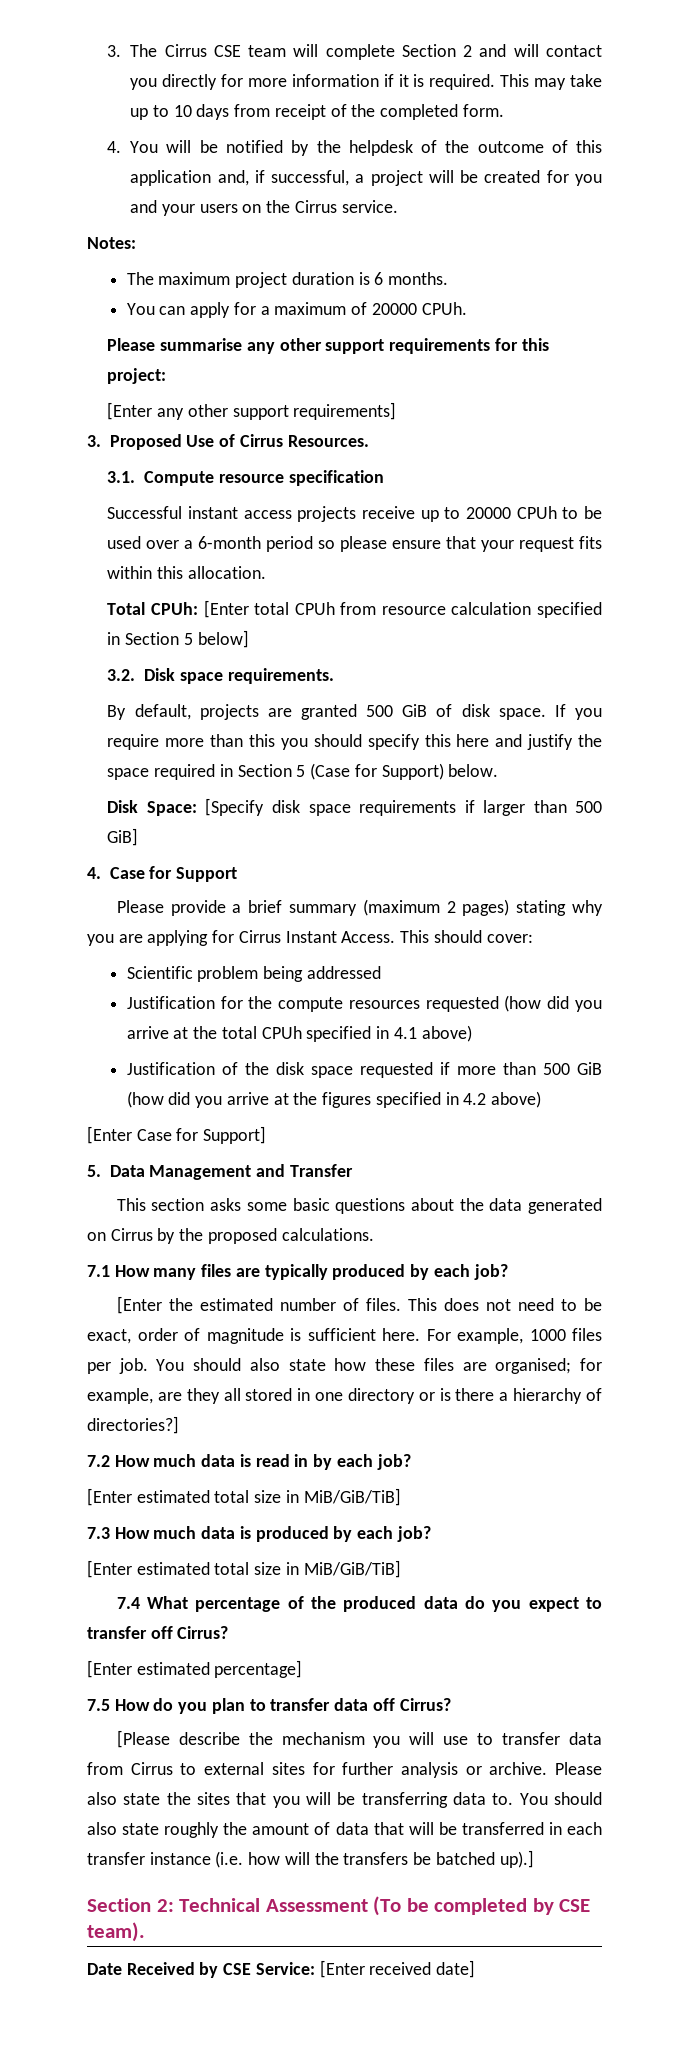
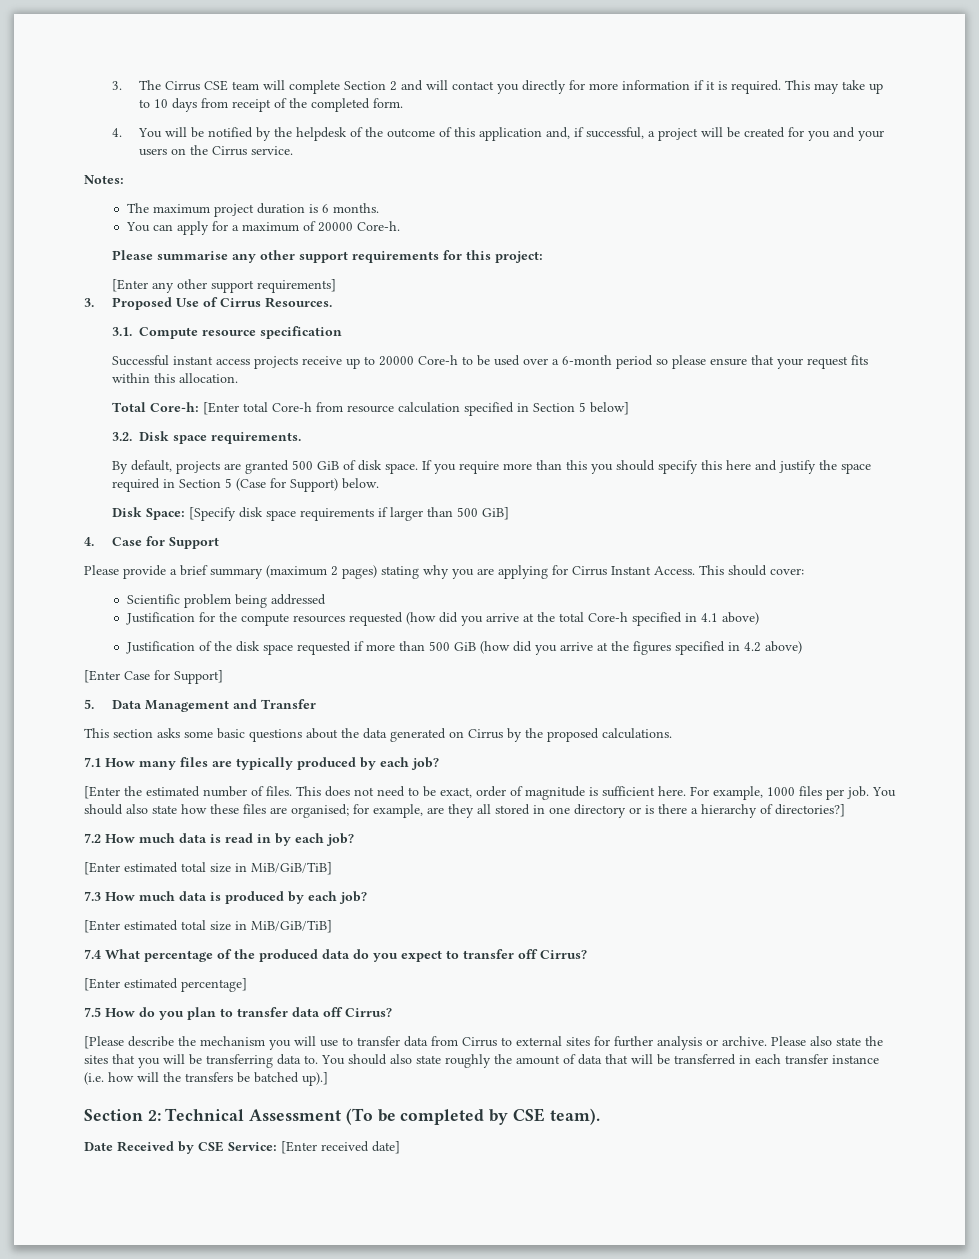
- You can apply for a maximum of 20000 CPUh.
+ You can apply for a maximum of 20000 Core-h.
- Successful instant access projects receive up to 20000 CPUh to be used over a 6-month period so please ensure that your request fits within this allocation.
+ Successful instant access projects receive up to 20000 Core-h to be used over a 6-month period so please ensure that your request fits within this allocation.
- Total CPUh: [Enter total CPUh from resource calculation specified in Section 5 below]
+ Total Core-h: [Enter total Core-h from resource calculation specified in Section 5 below]
- Justification for the compute resources requested (how did you arrive at the total CPUh specified in 4.1 above)
+ Justification for the compute resources requested (how did you arrive at the total Core-h specified in 4.1 above)

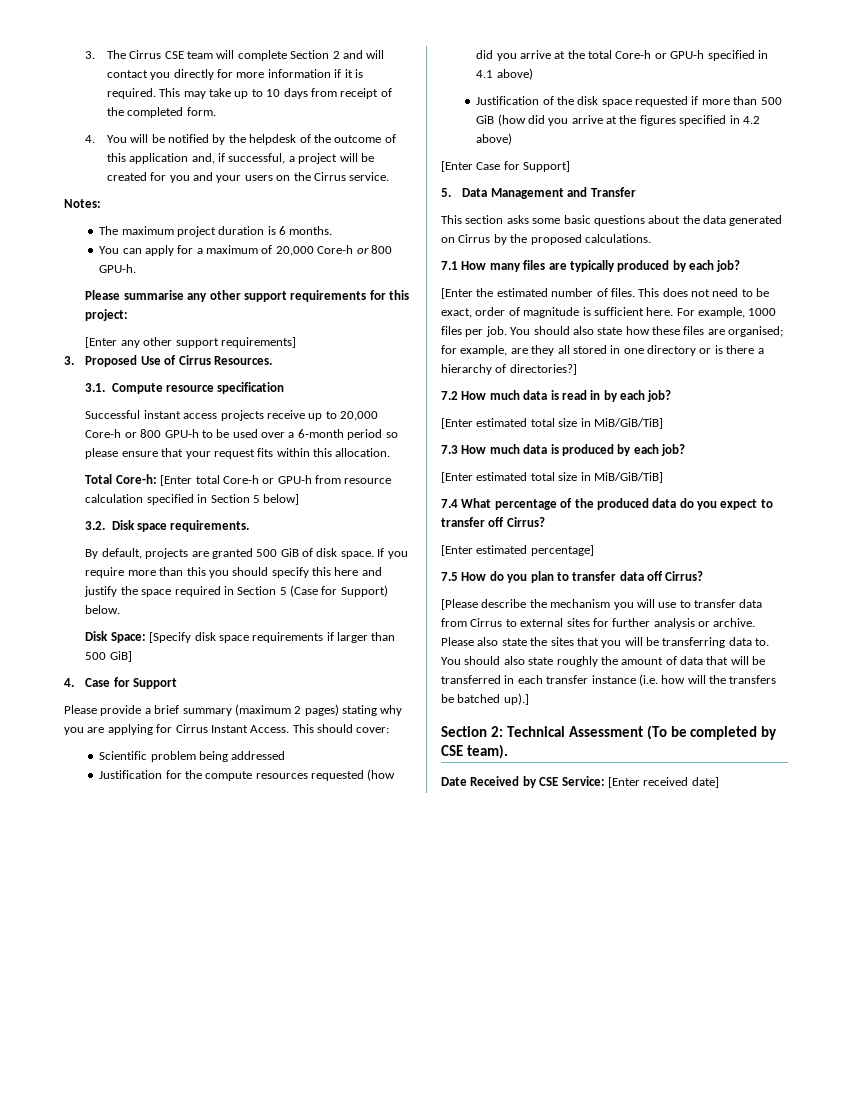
- You can apply for a maximum of 20000 Core-h.
+ You can apply for a maximum of 20,000 Core-h or 800 GPU-h.
- Successful instant access projects receive up to 20000 Core-h to be used over a 6-month period so please ensure that your request fits within this allocation.
+ Successful instant access projects receive up to 20,000 Core-h or 800 GPU-h to be used over a 6-month period so please ensure that your request fits within this allocation.
- Total Core-h: [Enter total Core-h from resource calculation specified in Section 5 below]
+ Total Core-h: [Enter total Core-h or GPU-h from resource calculation specified in Section 5 below]
- Justification for the compute resources requested (how did you arrive at the total Core-h specified in 4.1 above)
+ Justification for the compute resources requested (how did you arrive at the total Core-h or GPU-h specified in 4.1 above)

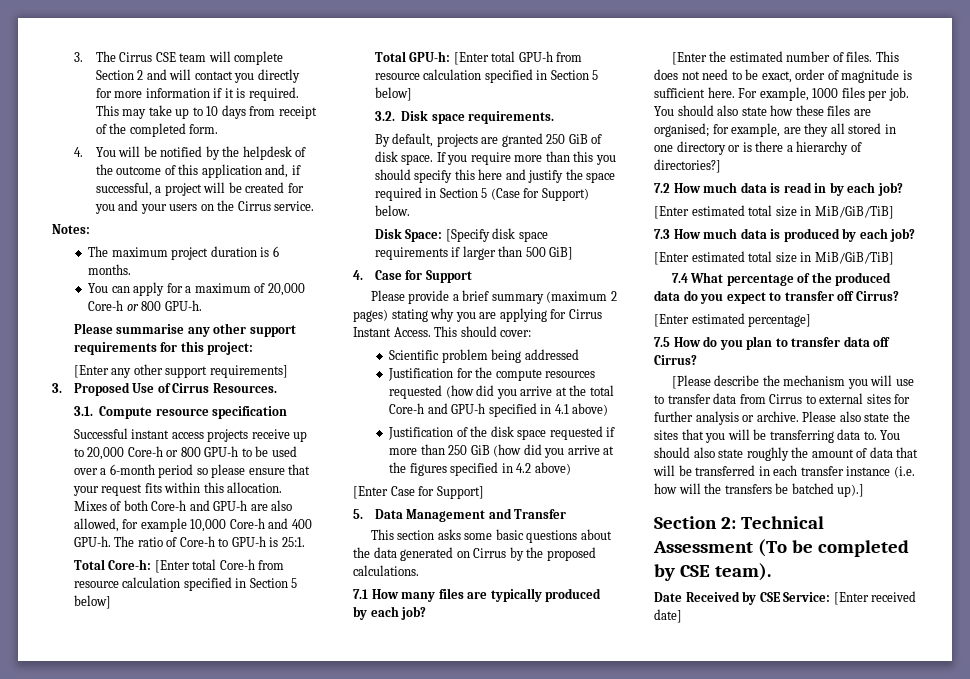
+ Mixes of both Core-h and GPU-h are also allowed, for example 10,000 Core-h and 400 GPU-h. The ratio of Core-h to GPU-h is 25:1.
- Total Core-h: [Enter total Core-h or GPU-h from resource calculation specified in Section 5 below]
+ Total Core-h: [Enter total Core-h from resource calculation specified in Section 5 below]
+ Total GPU-h: [Enter total GPU-h from resource calculation specified in Section 5 below]
- By default, projects are granted 500 GiB of disk space.
+ By default, projects are granted 250 GiB of disk space.
- Justification for the compute resources requested (how did you arrive at the total Core-h or GPU-h specified in 4.1 above)
+ Justification for the compute resources requested (how did you arrive at the total Core-h and GPU-h specified in 4.1 above)
- Justification of the disk space requested if more than 500 GiB (how did you arrive at the figures specified in 4.2 above)
+ Justification of the disk space requested if more than 250 GiB (how did you arrive at the figures specified in 4.2 above)

